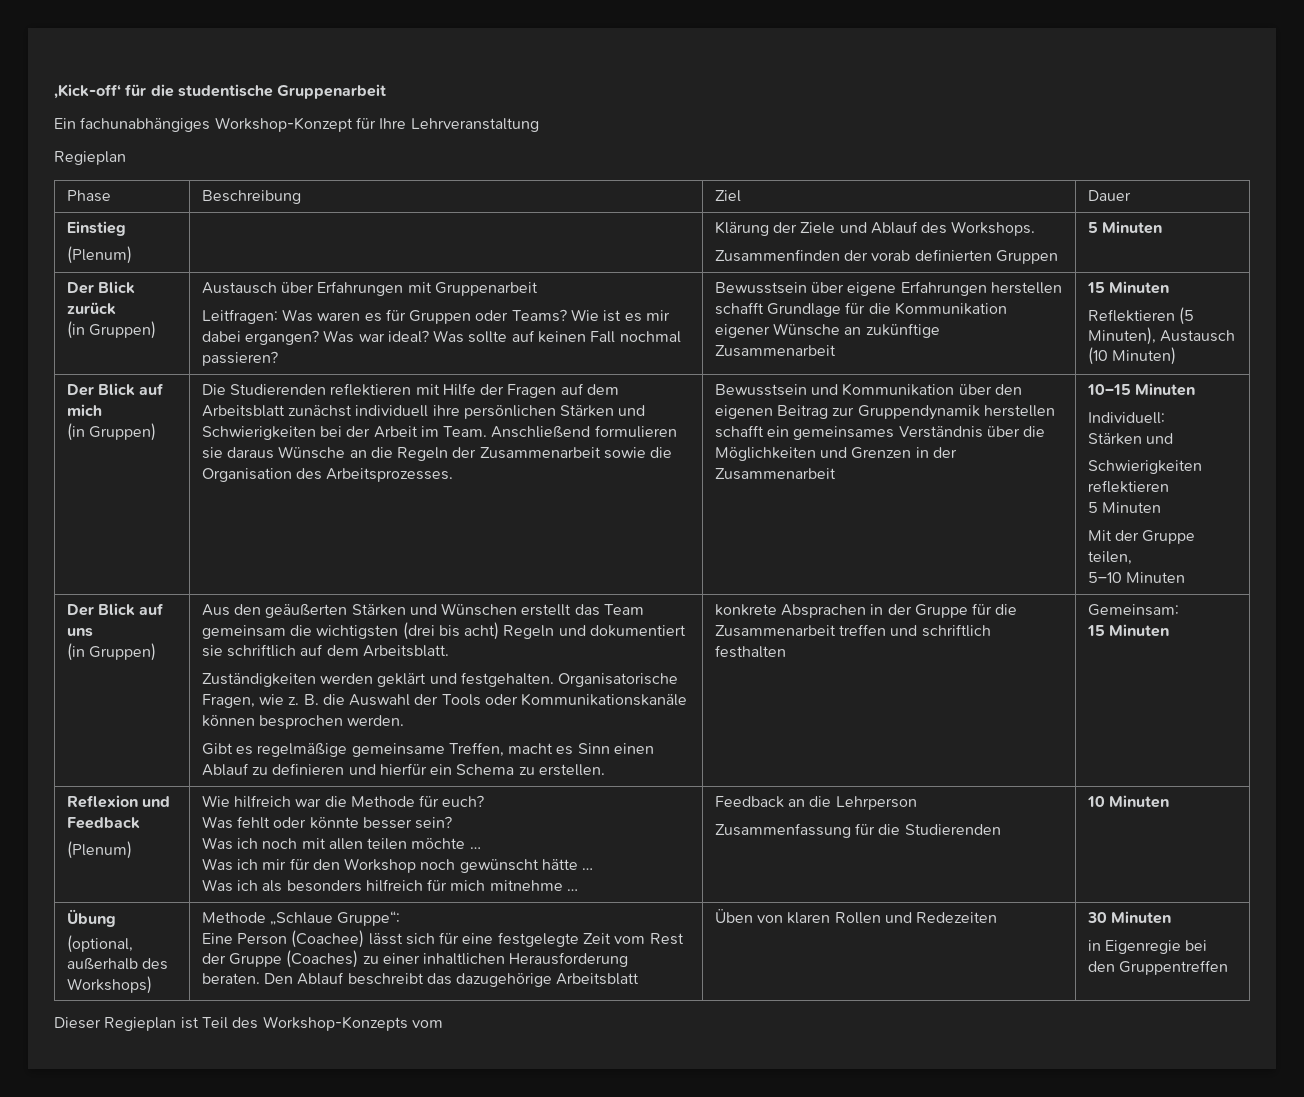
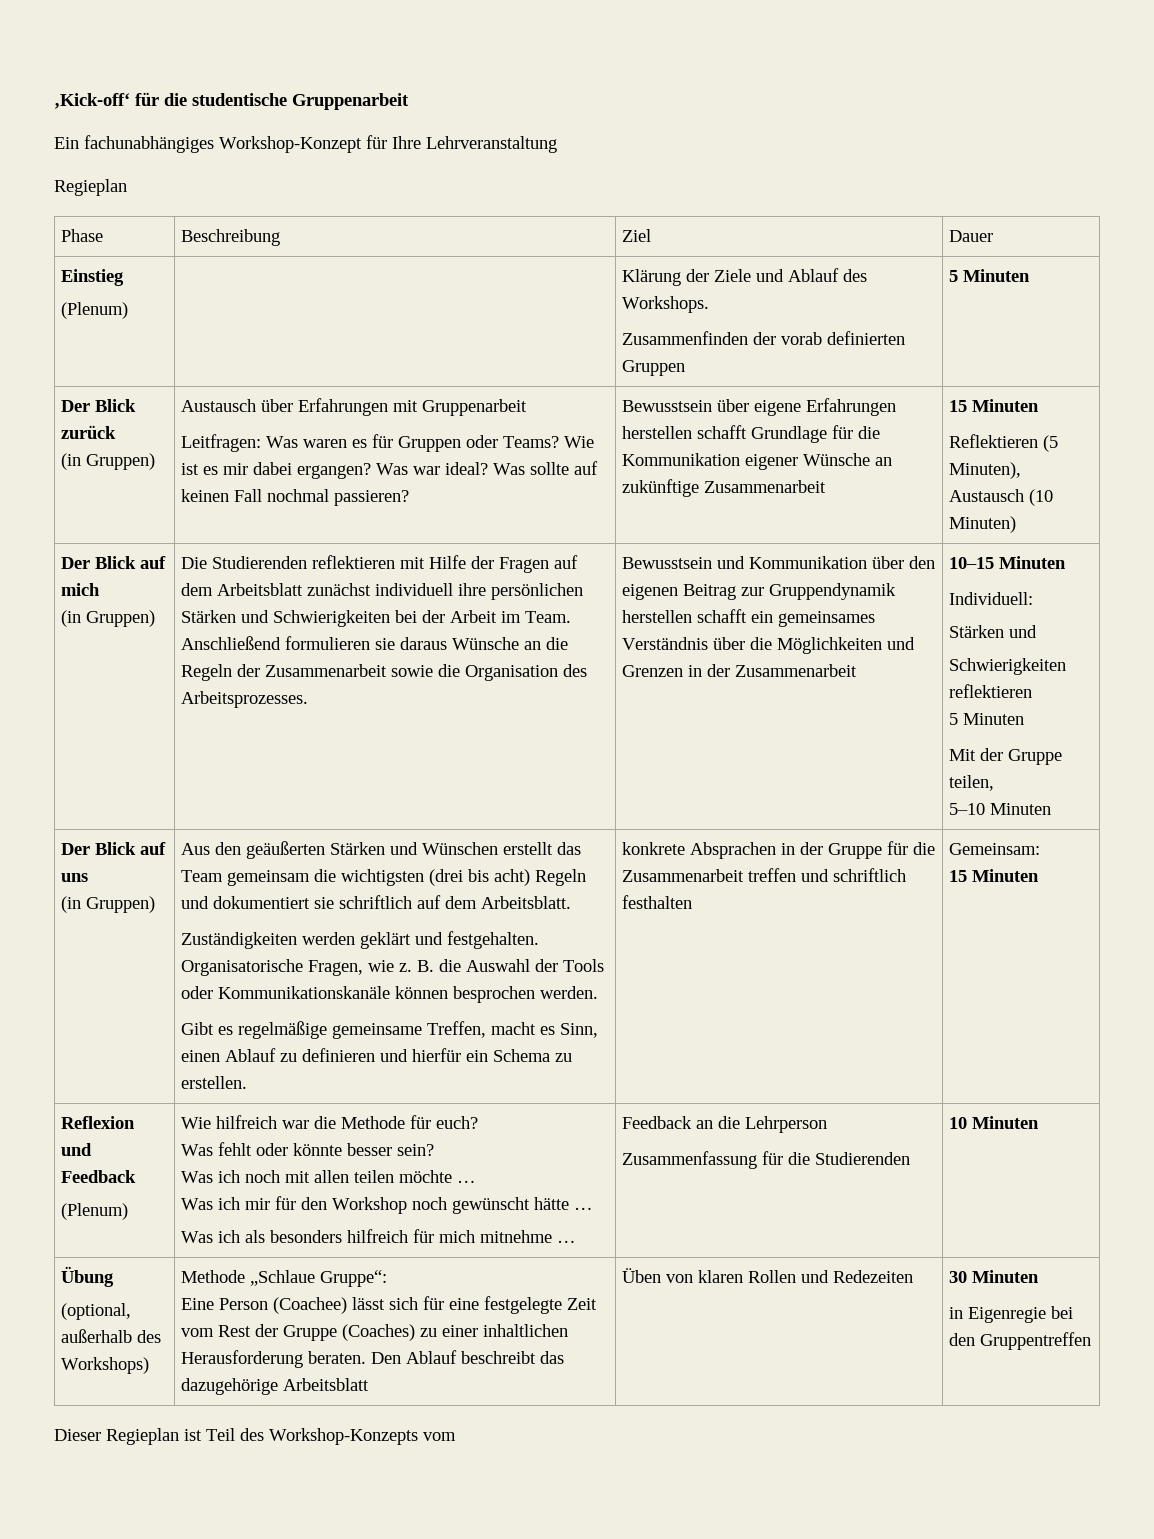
- Gibt es regelmäßige gemeinsame Treffen, macht es Sinn einen Ablauf zu definieren und hierfür ein Schema zu erstellen.
+ Gibt es regelmäßige gemeinsame Treffen, macht es Sinn, einen Ablauf zu definieren und hierfür ein Schema zu erstellen.

